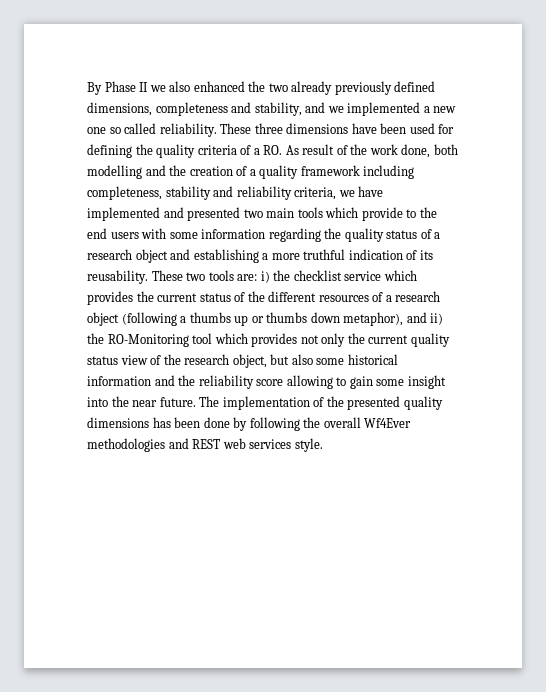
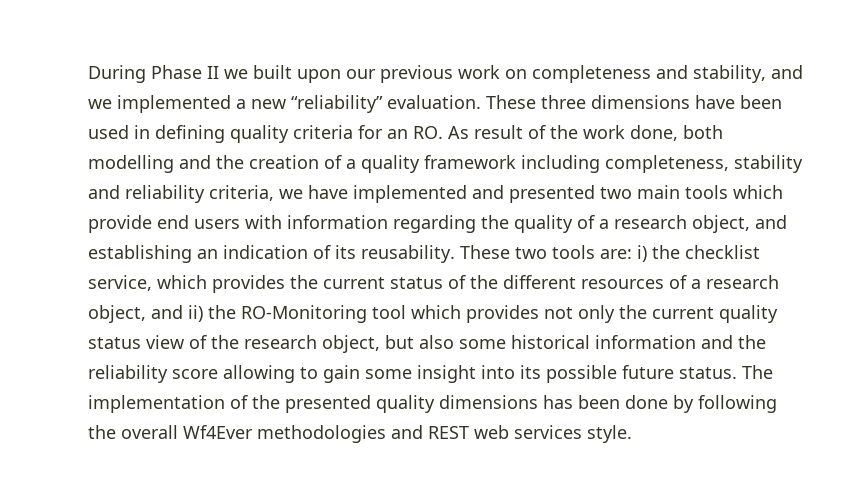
- By Phase II we also enhanced the two already previously defined dimensions, completeness and stability, and we implemented a new one so called reliability.
+ During Phase II we built upon our previous work on completeness and stability, and we implemented a new “reliability” evaluation.
- These three dimensions have been used for defining the quality criteria of a RO. As result of the work done, both modelling and the creation of a quality framework including completeness, stability and reliability criteria, we have implemented and presented two main tools which provide to the end users with some information regarding the quality status of a research object and establishing a more truthful indication of its reusability.
+ These three dimensions have been used in defining quality criteria for an RO. As result of the work done, both modelling and the creation of a quality framework including completeness, stability and reliability criteria, we have implemented and presented two main tools which provide end users with information regarding the quality of a research object, and establishing an indication of its reusability.
- These two tools are: i) the checklist service which provides the current status of the different resources of a research object (following a thumbs up or thumbs down metaphor), and ii) the RO-Monitoring tool which provides not only the current quality status view of the research object, but also some historical information and the reliability score allowing to gain some insight into the near future.
+ These two tools are: i) the checklist service, which provides the current status of the different resources of a research object, and ii) the RO-Monitoring tool which provides not only the current quality status view of the research object, but also some historical information and the reliability score allowing to gain some insight into its possible future status.

